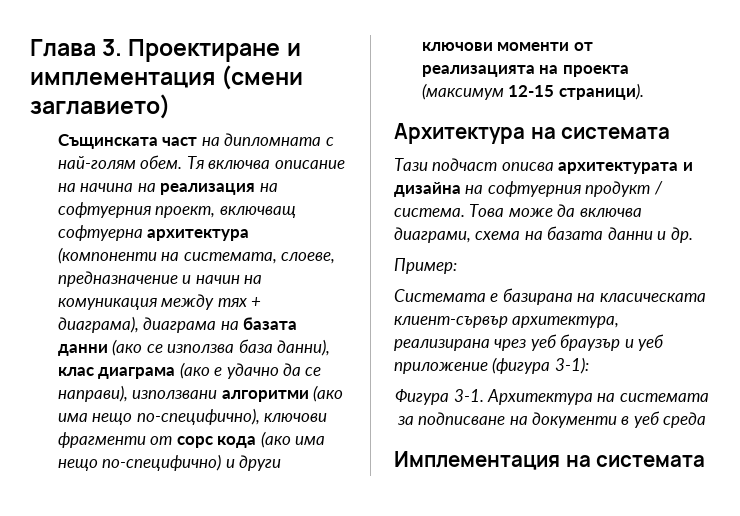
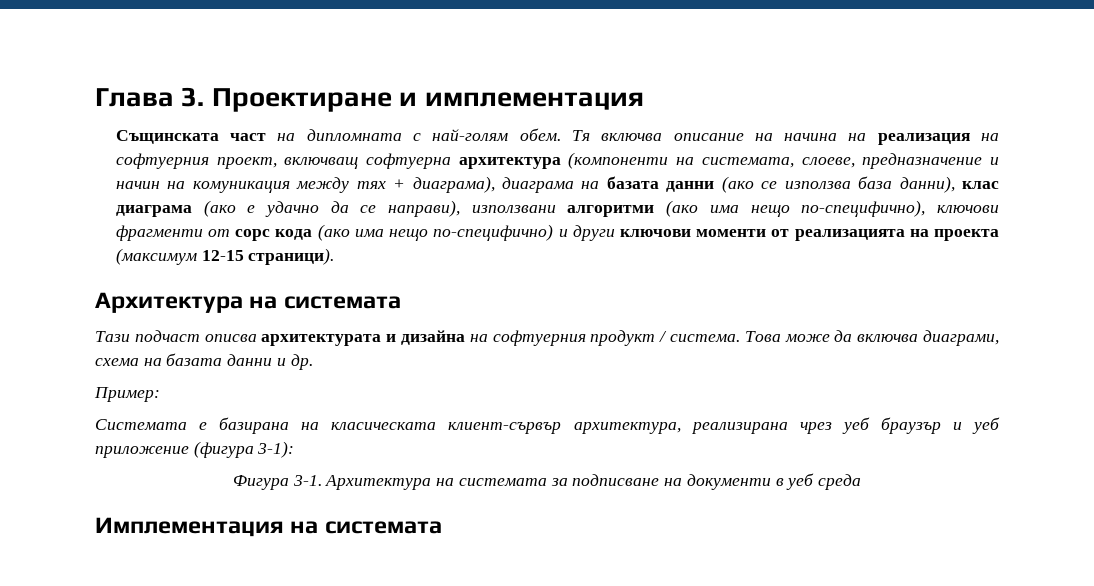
- Глава 3. Проектиране и имплементация (смени заглавието)
+ Глава 3. Проектиране и имплементация

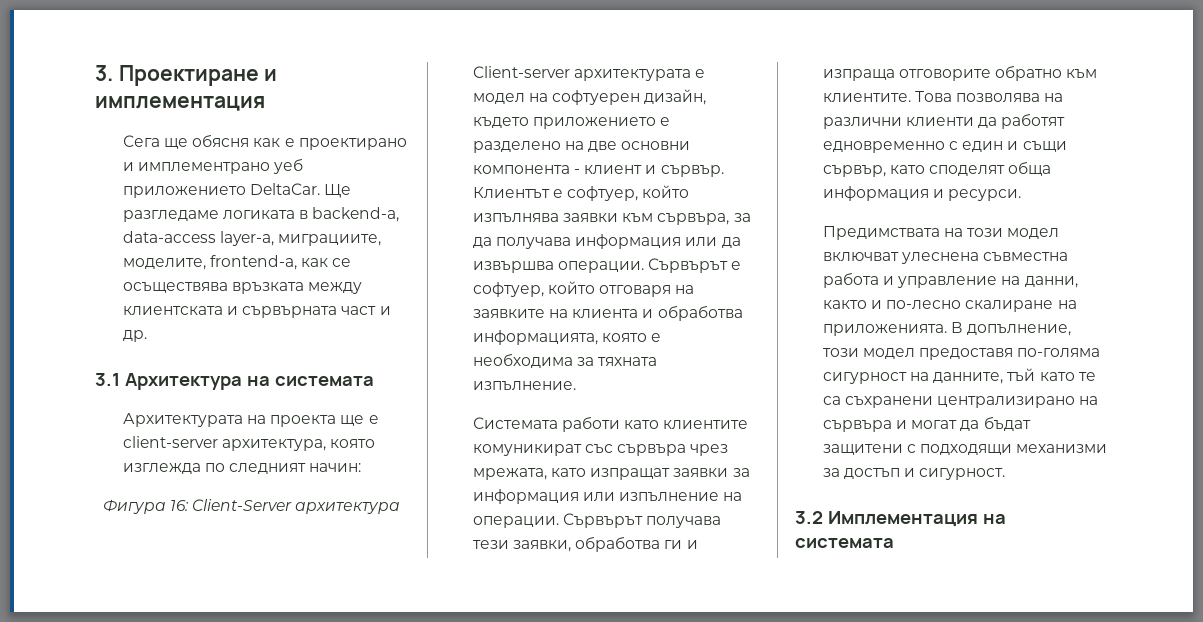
- Глава 3. Проектиране и имплементация
+ 3. Проектиране и имплементация
- Същинската част на дипломната с най-голям обем. Тя включва описание на начина на реализация на софтуерния проект, включващ софтуерна архитектура (компоненти на системата, слоеве, предназначение и начин на комуникация между тях + диаграма), диаграма на базата данни (ако се използва база данни), клас диаграма (ако е удачно да се направи), използвани алгоритми (ако има нещо по-специфично), ключови фрагменти от сорс кода (ако има нещо по-специфично) и други ключови моменти от реализацията на проекта (максимум 12-15 страници).
- Архитектура на системата
- Тази подчаст описва архитектурата и дизайна на софтуерния продукт / система. Това може да включва диаграми, схема на базата данни и др.
- Пример:
- Системата e базирана на класическата клиент-сървър архитектура, реализирана чрез уеб браузър и уеб приложение (фигура 3-1):
- Фигура 3-1. Архитектура на системата за подписване на документи в уеб среда
- Имплементация на системата
+ Сега ще обясня как е проектирано и имплементрано уеб приложението DeltaCar. Ще разгледаме логиката в backend-a, data-access layer-a, миграциите, моделите, frontend-а, как се осъществява връзката между клиентската и сървърната част и др.
+ 3.1 Архитектура на системата
+ Архитектурата на проекта ще е client-server архитектура, която изглежда по следният начин:
+ Фигура 16: Client-Server архитектура
+ Client-server архитектурата е модел на софтуерен дизайн, където приложението е разделено на две основни компонента - клиент и сървър. Клиентът е софтуер, който изпълнява заявки към сървъра, за да получава информация или да извършва операции. Сървърът е софтуер, който отговаря на заявките на клиента и обработва информацията, която е необходима за тяхната изпълнение.
+ Системата работи като клиентите комуникират със сървъра чрез мрежата, като изпращат заявки за информация или изпълнение на операции. Сървърът получава тези заявки, обработва ги и изпраща отговорите обратно към клиентите. Това позволява на различни клиенти да работят едновременно с един и същи сървър, като споделят обща информация и ресурси.
+ Предимствата на този модел включват улеснена съвместна работа и управление на данни, както и по-лесно скалиране на приложенията. В допълнение, този модел предоставя по-голяма сигурност на данните, тъй като те са съхранени централизирано на сървъра и могат да бъдат защитени с подходящи механизми за достъп и сигурност.
+ 3.2 Имплементация на системата

